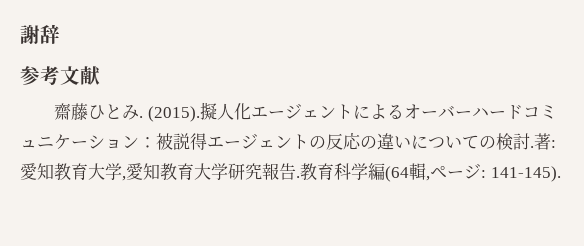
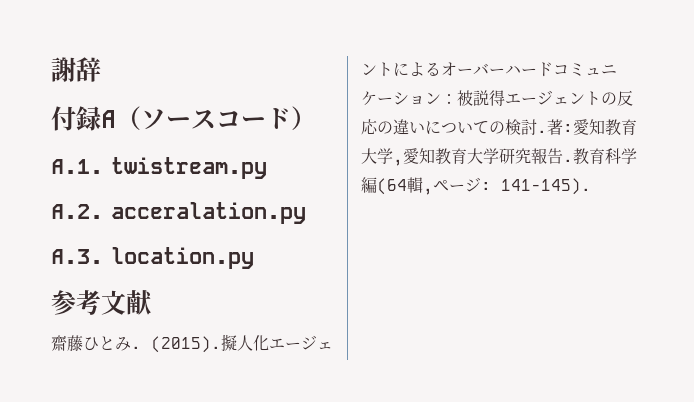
+ 付録A（ソースコード）
+ A.1. twistream.py
+ A.2. acceralation.py
+ A.3. location.py

